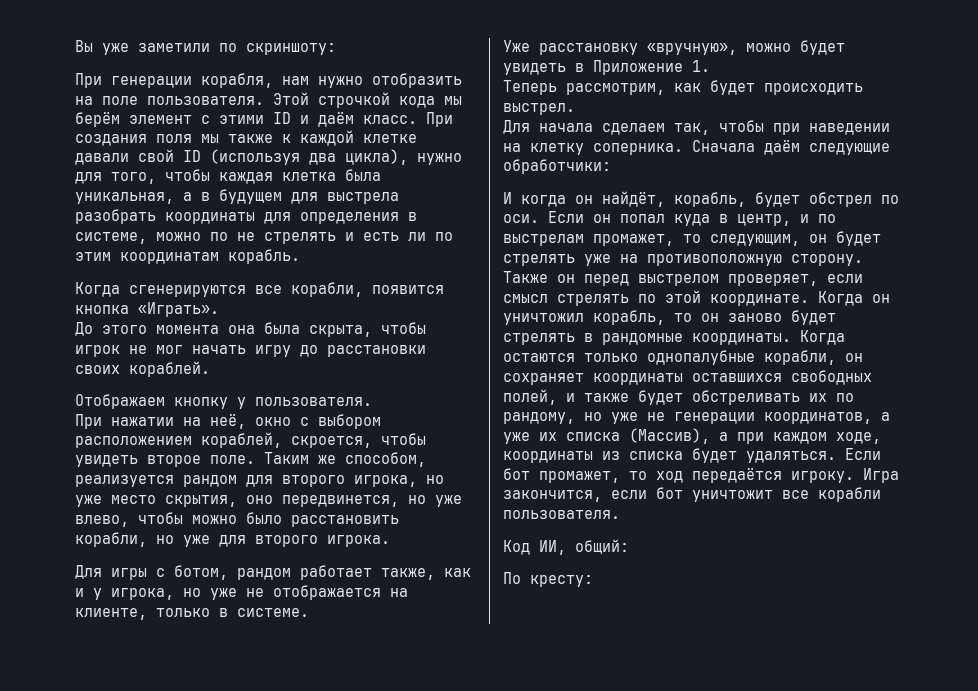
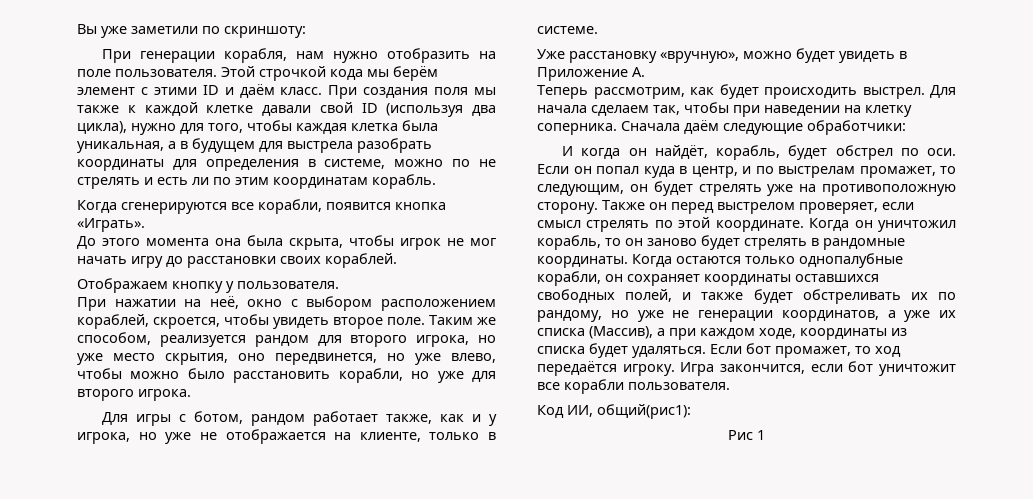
- Уже расстановку «вручную», можно будет увидеть в Приложение 1.
+ Уже расстановку «вручную», можно будет увидеть в Приложение А.
- Теперь рассмотрим, как будет происходить выстрел.
- Для начала сделаем так, чтобы при наведении на клетку соперника.
+ Теперь рассмотрим, как будет происходить выстрел. Для начала сделаем так, чтобы при наведении на клетку соперника.
- Код ИИ, общий:
- По кресту:
+ Код ИИ, общий(рис1):
+ Рис 1

